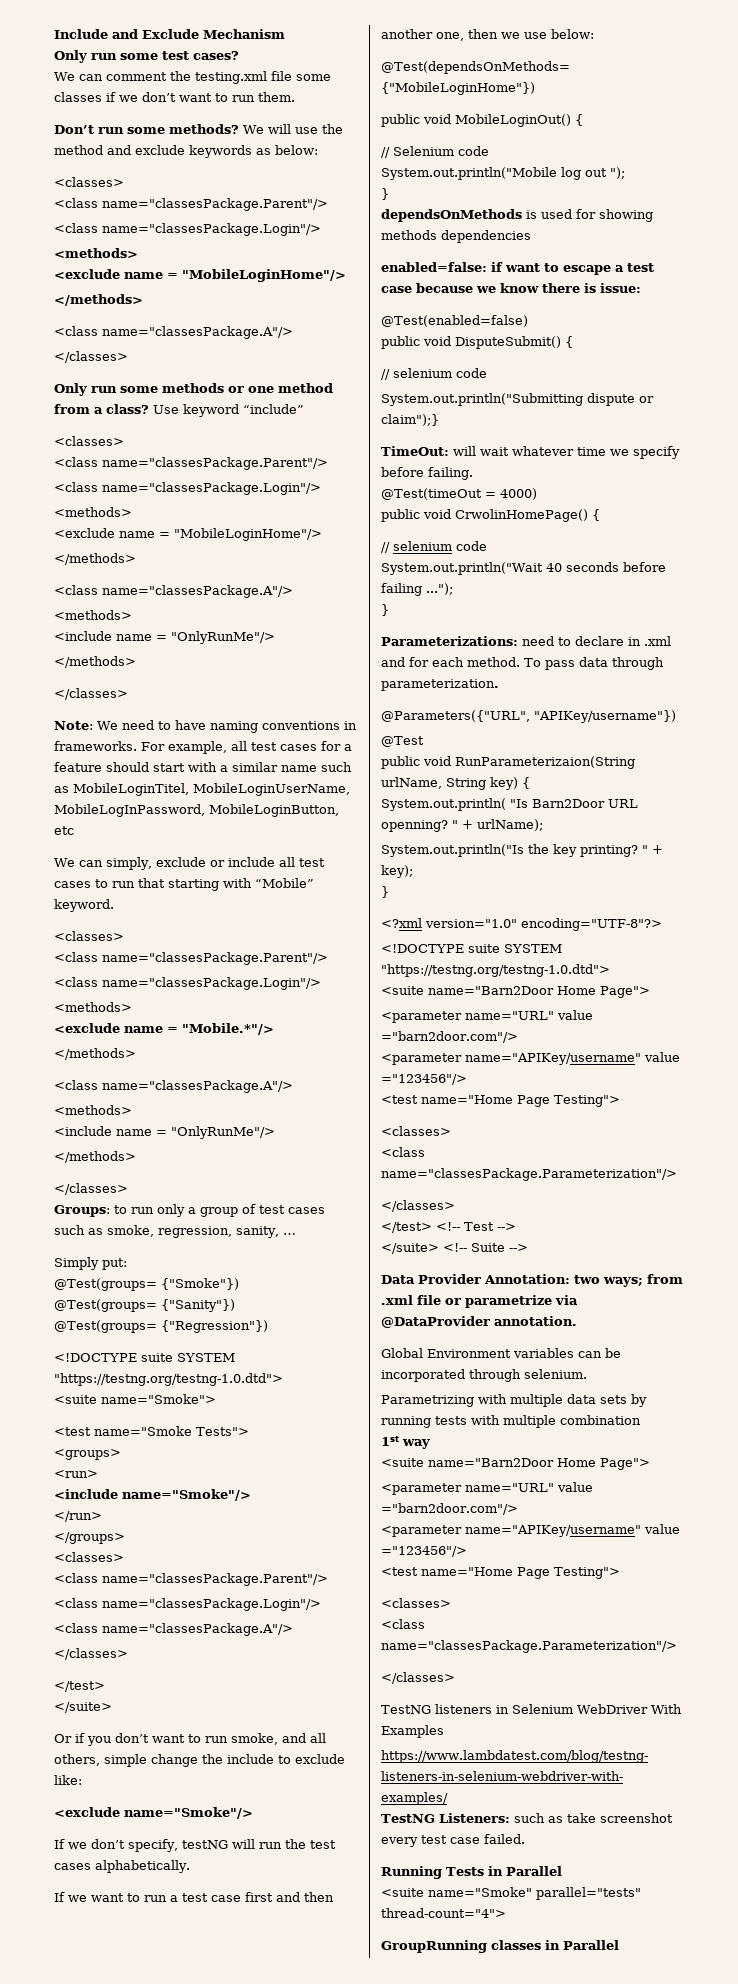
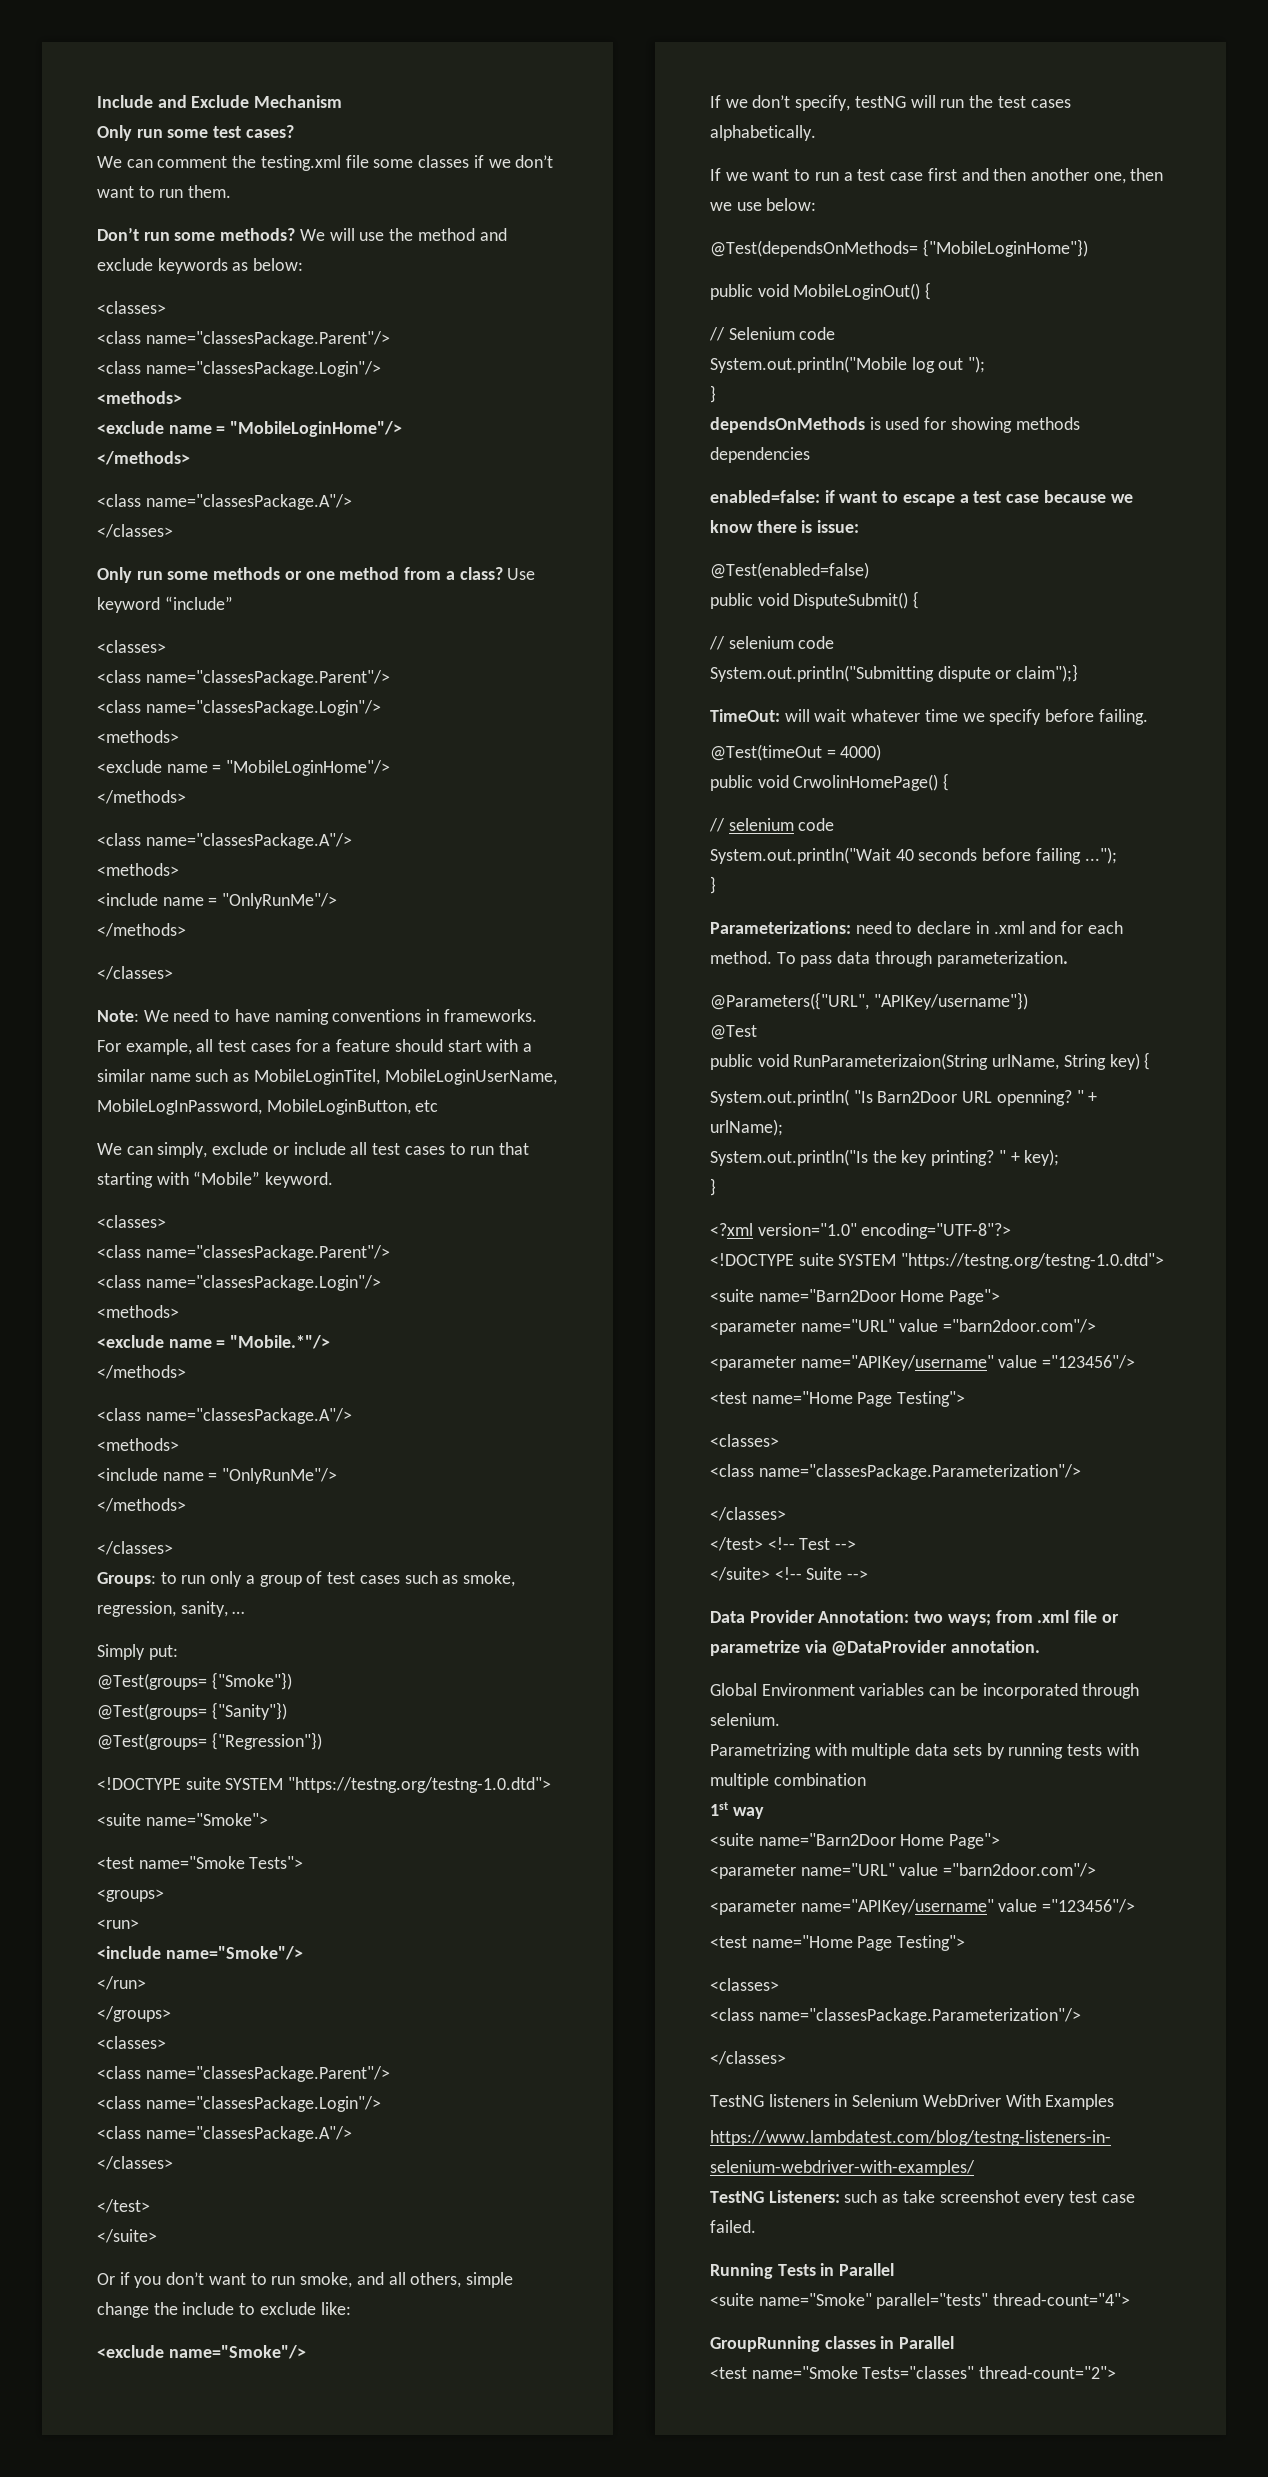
+ <test name="Smoke Tests="classes" thread-count="2">

